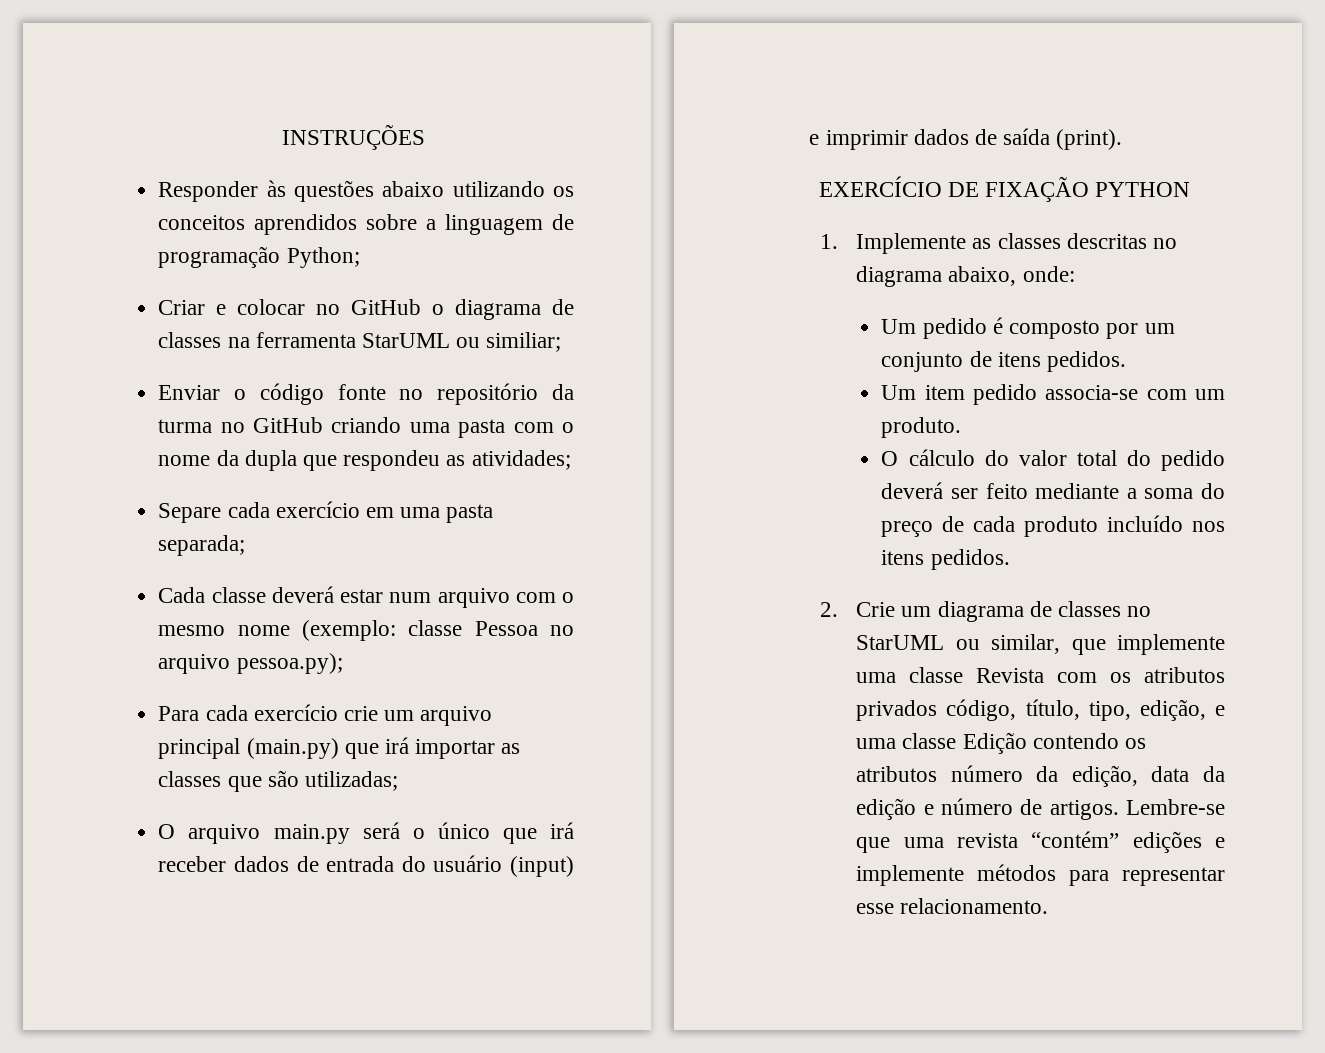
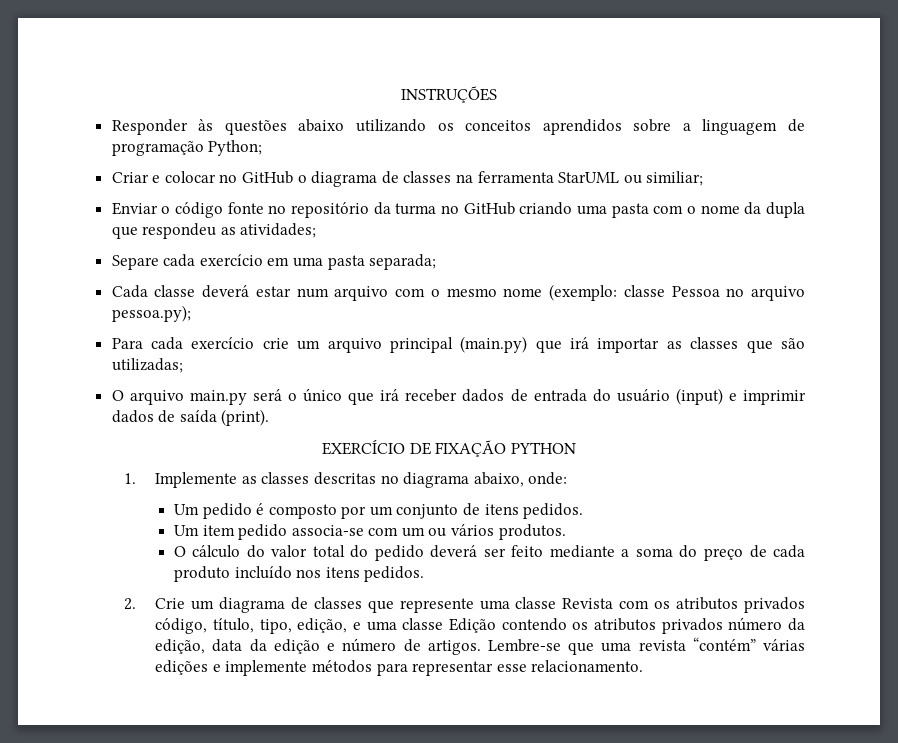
- Um item pedido associa-se com um produto.
+ Um item pedido associa-se com um ou vários produtos.
- 2. Crie um diagrama de classes no StarUML ou similar, que implemente uma classe Revista com os atributos privados código, título, tipo, edição, e uma classe Edição contendo os atributos número da edição, data da edição e número de artigos.
+ 2. Crie um diagrama de classes que represente uma classe Revista com os atributos privados código, título, tipo, edição, e uma classe Edição contendo os atributos privados número da edição, data da edição e número de artigos.
- Lembre-se que uma revista “contém” edições e implemente métodos para representar esse relacionamento.
+ Lembre-se que uma revista “contém” várias edições e implemente métodos para representar esse relacionamento.

